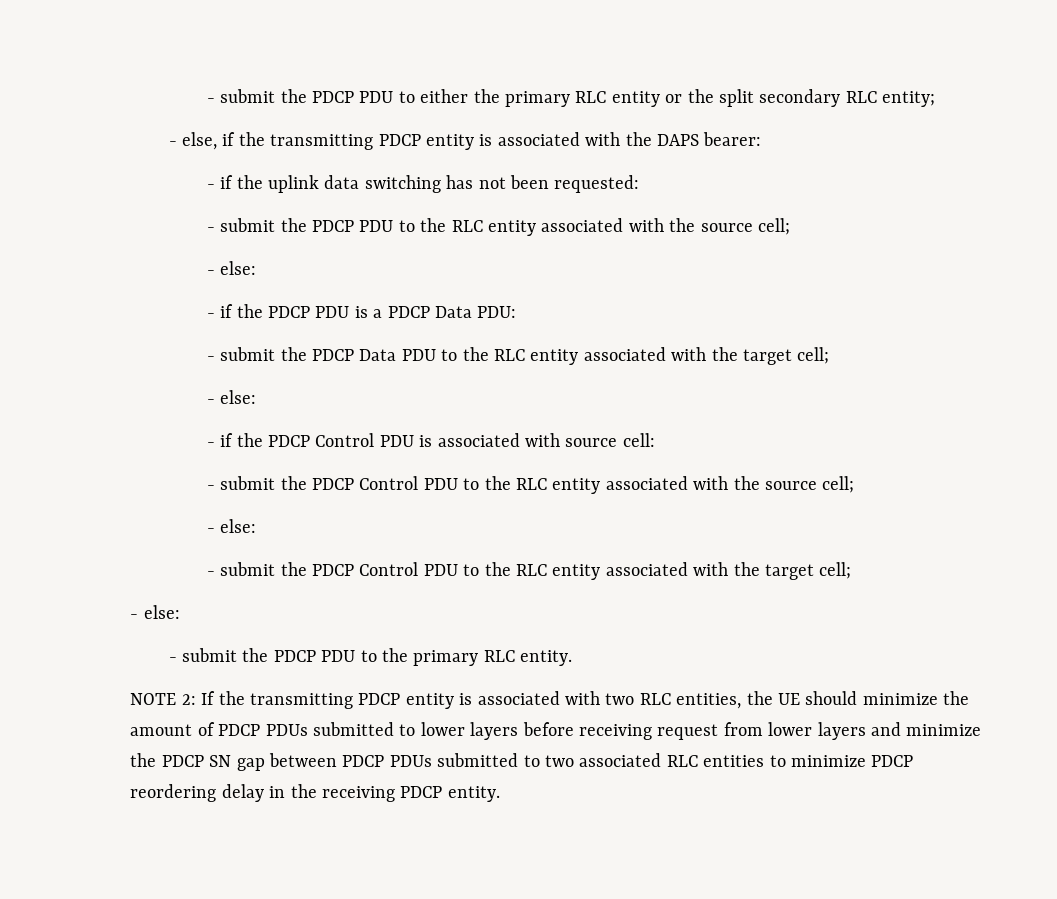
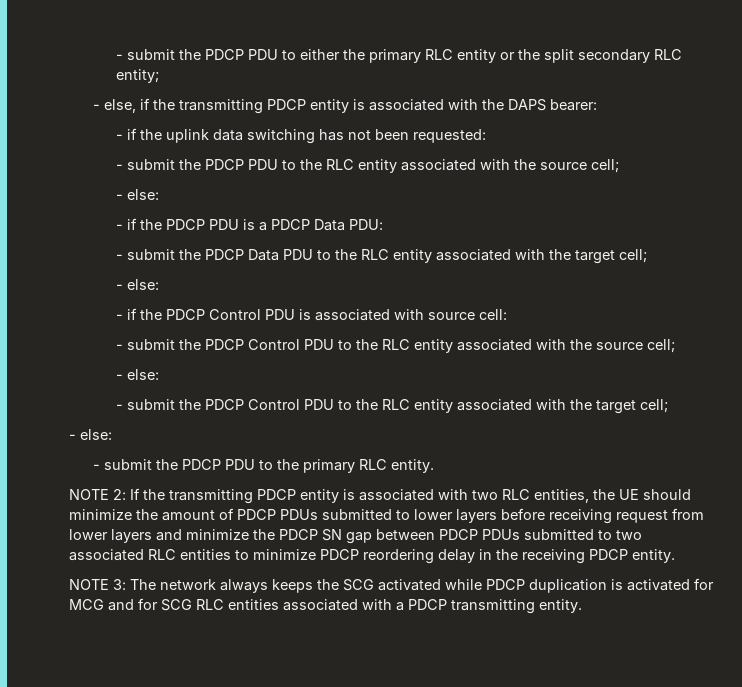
+ NOTE 3: The network always keeps the SCG activated while PDCP duplication is activated for MCG and for SCG RLC entities associated with a PDCP transmitting entity.

